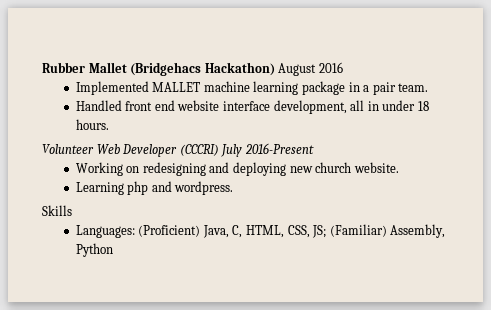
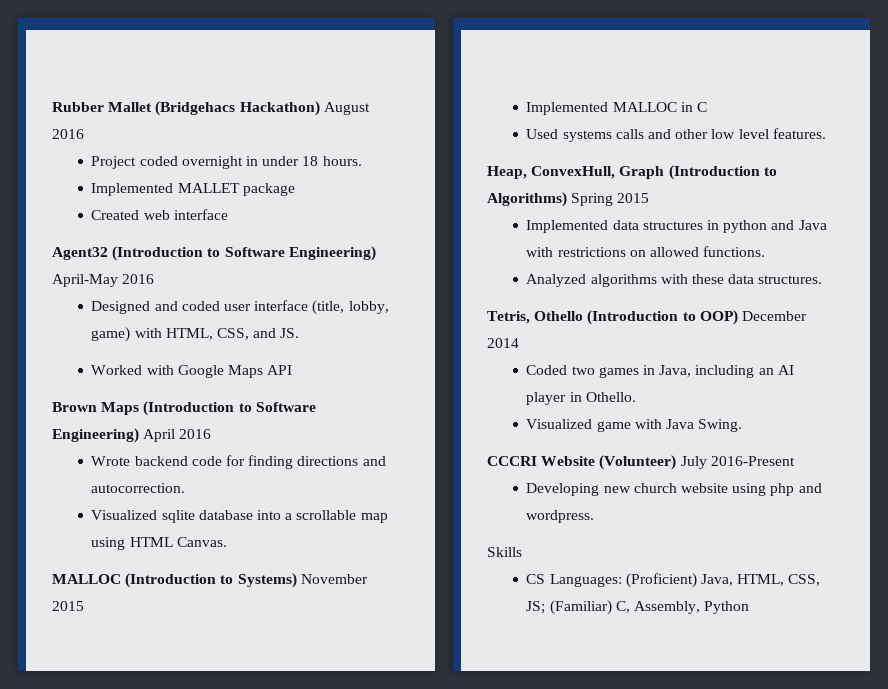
- Implemented MALLET machine learning package in a pair team.
- Handled front end website interface development, all in under 18 hours.
- Volunteer Web Developer (CCCRI) July 2016-Present
- Working on redesigning and deploying new church website.
- Learning php and wordpress.
+ Project coded overnight in under 18 hours.
+ Implemented MALLET package
+ Created web interface
+ Agent32 (Introduction to Software Engineering) April-May 2016
+ Designed and coded user interface (title, lobby, game) with HTML, CSS, and JS.
+ Worked with Google Maps API
+ Brown Maps (Introduction to Software Engineering) April 2016
+ Wrote backend code for finding directions and autocorrection.
+ Visualized sqlite database into a scrollable map using HTML Canvas.
+ MALLOC (Introduction to Systems) November 2015
+ Implemented MALLOC in C
+ Used systems calls and other low level features.
+ Heap, ConvexHull, Graph (Introduction to Algorithms) Spring 2015
+ Implemented data structures in python and Java with restrictions on allowed functions.
+ Analyzed algorithms with these data structures.
+ Tetris, Othello (Introduction to OOP) December 2014
+ Coded two games in Java, including an AI player in Othello.
+ Visualized game with Java Swing.
+ CCCRI Website (Volunteer) July 2016-Present
+ Developing new church website using php and wordpress.
- Languages: (Proficient) Java, C, HTML, CSS, JS; (Familiar) Assembly, Python
+ CS Languages: (Proficient) Java, HTML, CSS, JS; (Familiar) C, Assembly, Python

